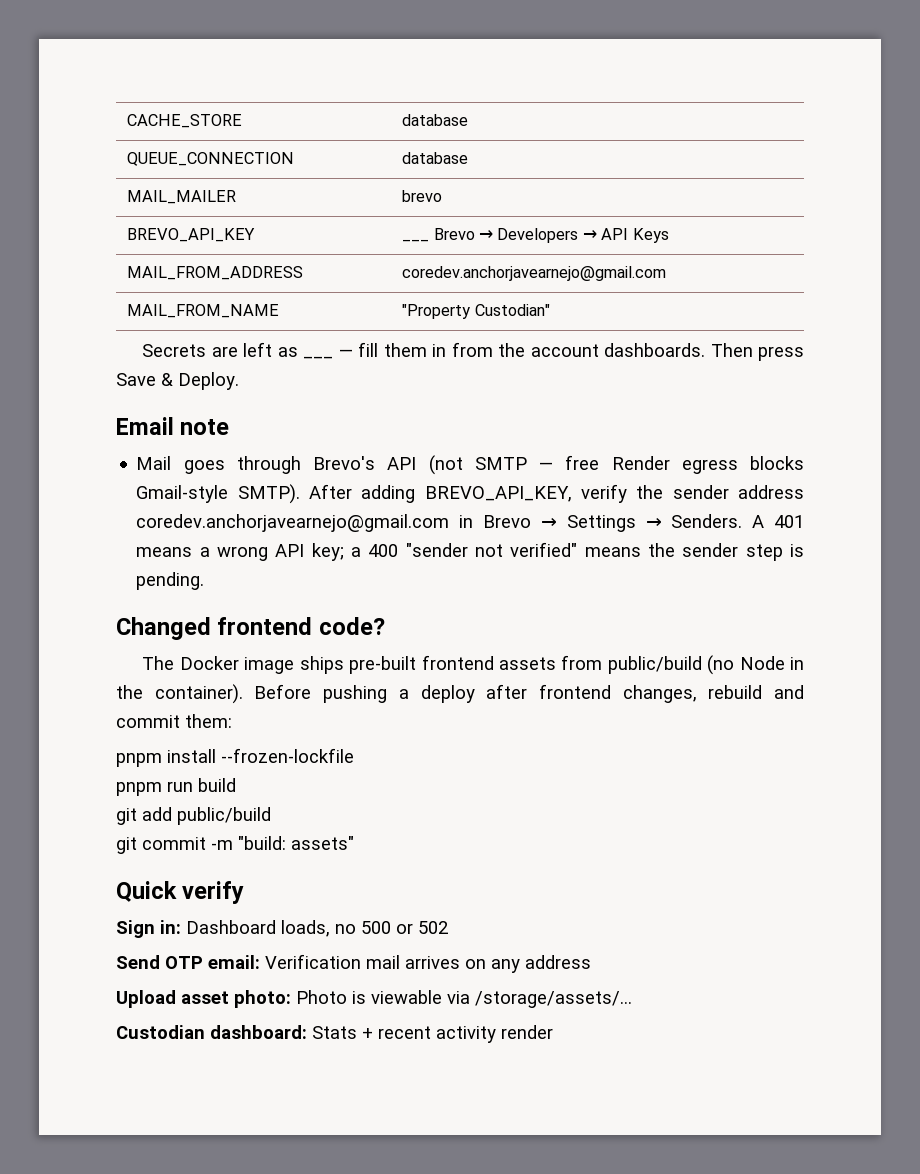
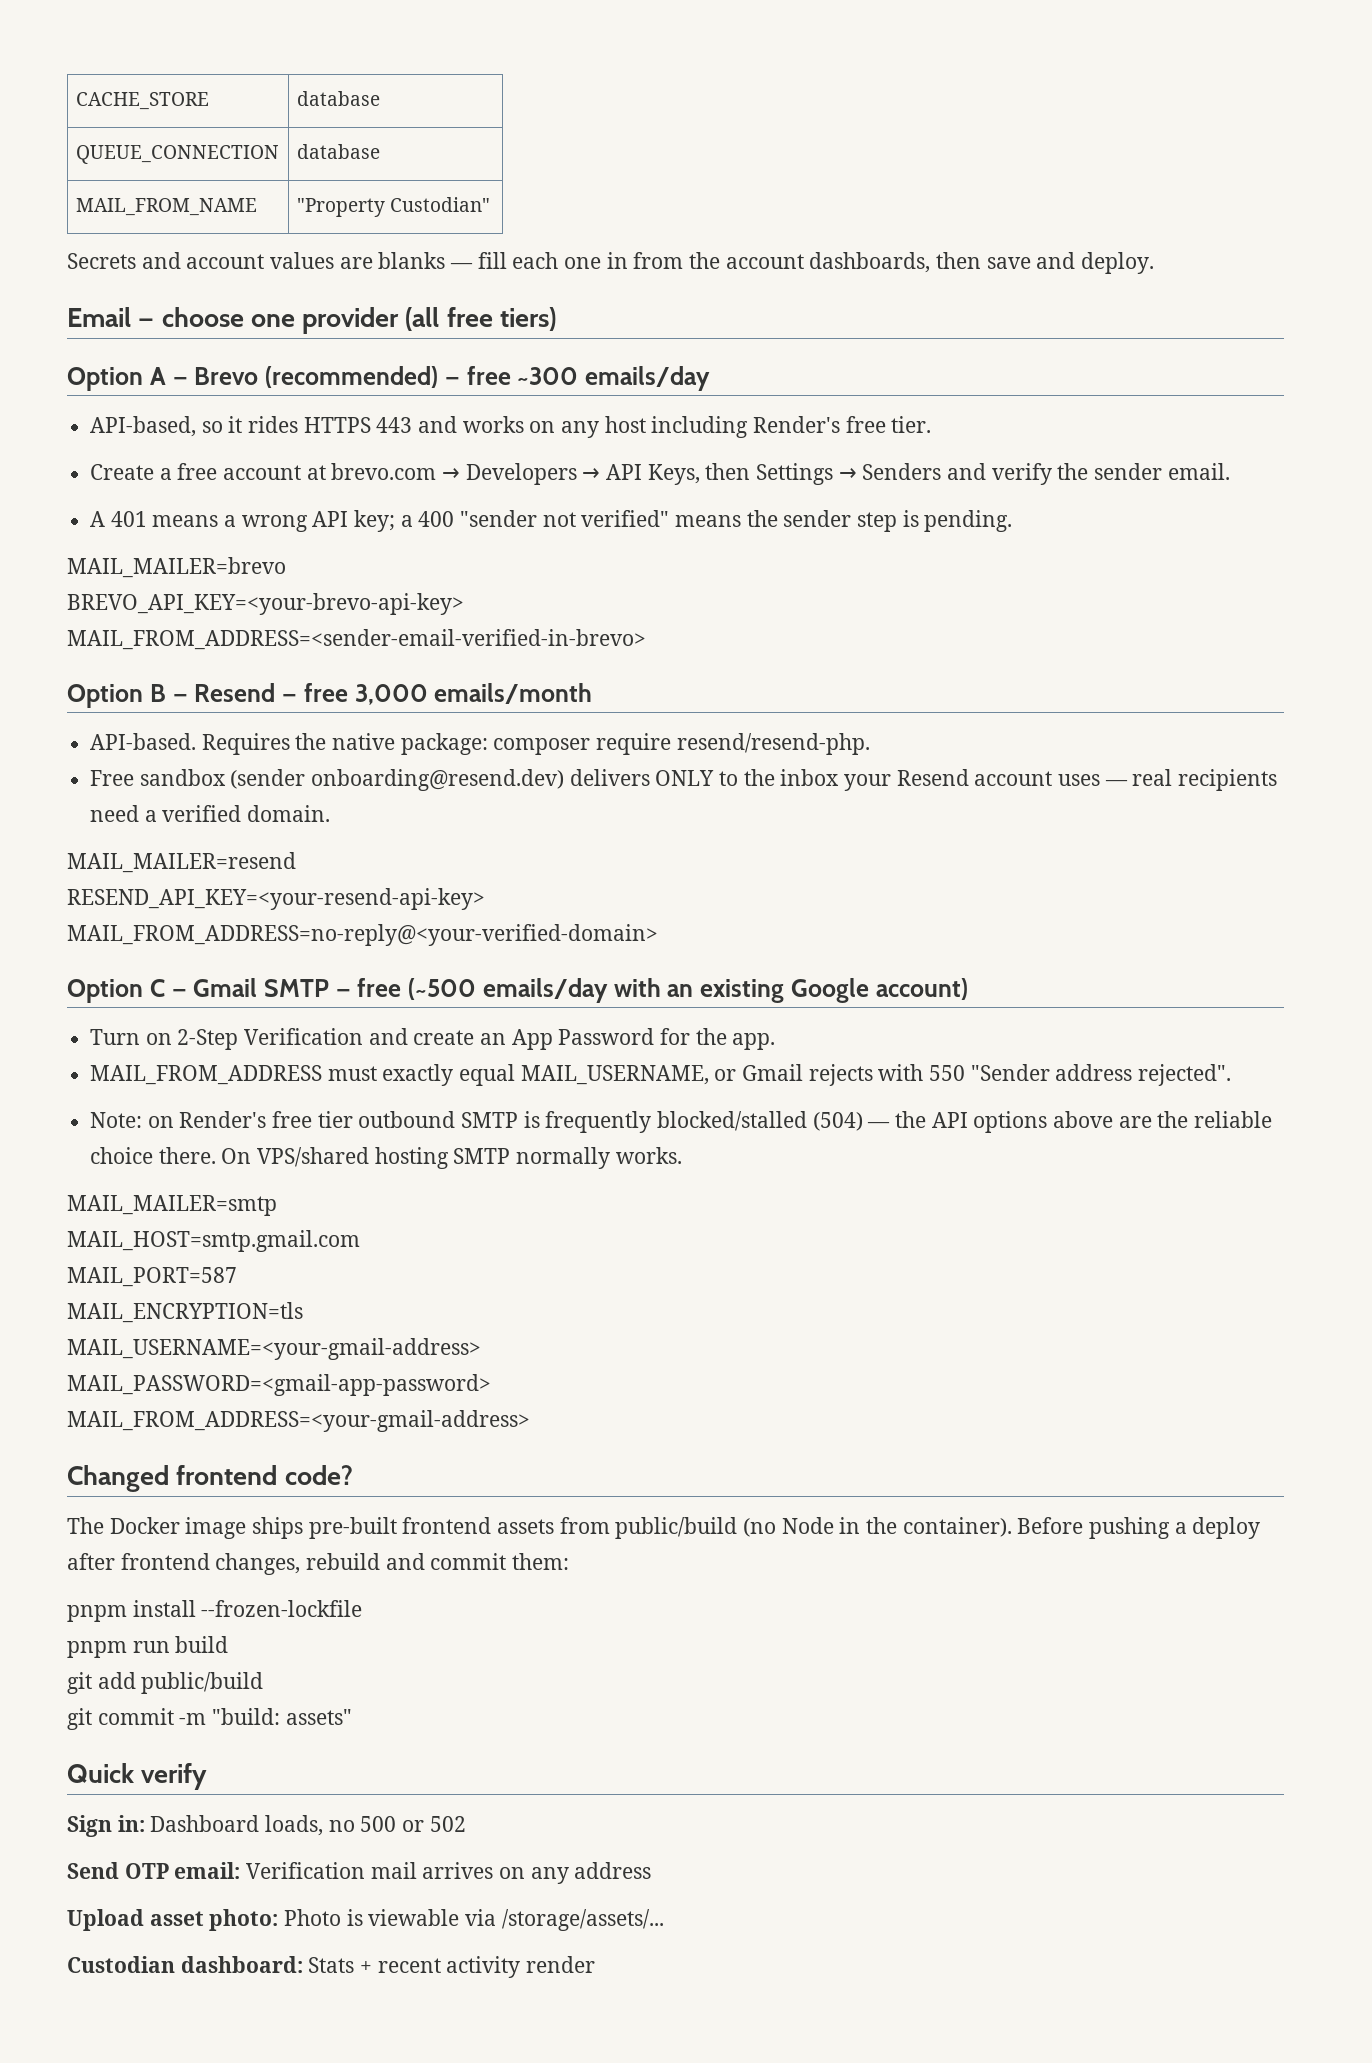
- MAIL_MAILER | brevo
- BREVO_API_KEY | ___ Brevo → Developers → API Keys
- MAIL_FROM_ADDRESS | coredev.anchorjavearnejo@gmail.com
  MAIL_FROM_NAME | "Property Custodian"
- Secrets are left as ___ — fill them in from the account dashboards. Then press Save & Deploy.
- Email note
- Mail goes through Brevo's API (not SMTP — free Render egress blocks Gmail-style SMTP). After adding BREVO_API_KEY, verify the sender address coredev.anchorjavearnejo@gmail.com in Brevo → Settings → Senders. A 401 means a wrong API key; a 400 "sender not verified" means the sender step is pending.
+ Secrets and account values are blanks — fill each one in from the account dashboards, then save and deploy.
+ Email — choose one provider (all free tiers)
+ Option A — Brevo (recommended) — free ~300 emails/day
+ API-based, so it rides HTTPS 443 and works on any host including Render's free tier.
+ Create a free account at brevo.com → Developers → API Keys, then Settings → Senders and verify the sender email.
+ A 401 means a wrong API key; a 400 "sender not verified" means the sender step is pending.
+ MAIL_MAILER=brevo
+ BREVO_API_KEY=<your-brevo-api-key>
+ MAIL_FROM_ADDRESS=<sender-email-verified-in-brevo>
+ Option B — Resend — free 3,000 emails/month
+ API-based. Requires the native package: composer require resend/resend-php.
+ Free sandbox (sender onboarding@resend.dev) delivers ONLY to the inbox your Resend account uses — real recipients need a verified domain.
+ MAIL_MAILER=resend
+ RESEND_API_KEY=<your-resend-api-key>
+ MAIL_FROM_ADDRESS=no-reply@<your-verified-domain>
+ Option C — Gmail SMTP — free (~500 emails/day with an existing Google account)
+ Turn on 2-Step Verification and create an App Password for the app.
+ MAIL_FROM_ADDRESS must exactly equal MAIL_USERNAME, or Gmail rejects with 550 "Sender address rejected".
+ Note: on Render's free tier outbound SMTP is frequently blocked/stalled (504) — the API options above are the reliable choice there. On VPS/shared hosting SMTP normally works.
+ MAIL_MAILER=smtp
+ MAIL_HOST=smtp.gmail.com
+ MAIL_PORT=587
+ MAIL_ENCRYPTION=tls
+ MAIL_USERNAME=<your-gmail-address>
+ MAIL_PASSWORD=<gmail-app-password>
+ MAIL_FROM_ADDRESS=<your-gmail-address>

